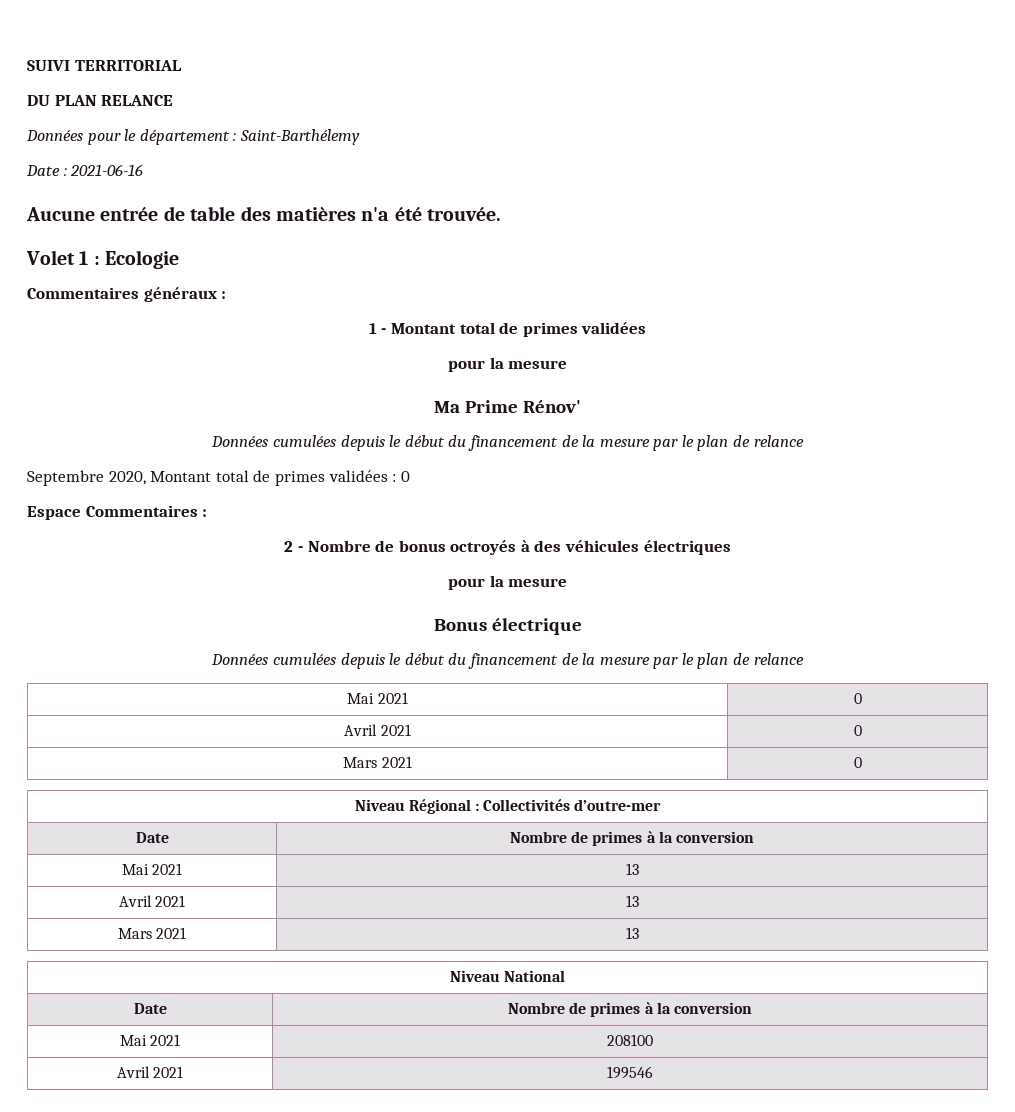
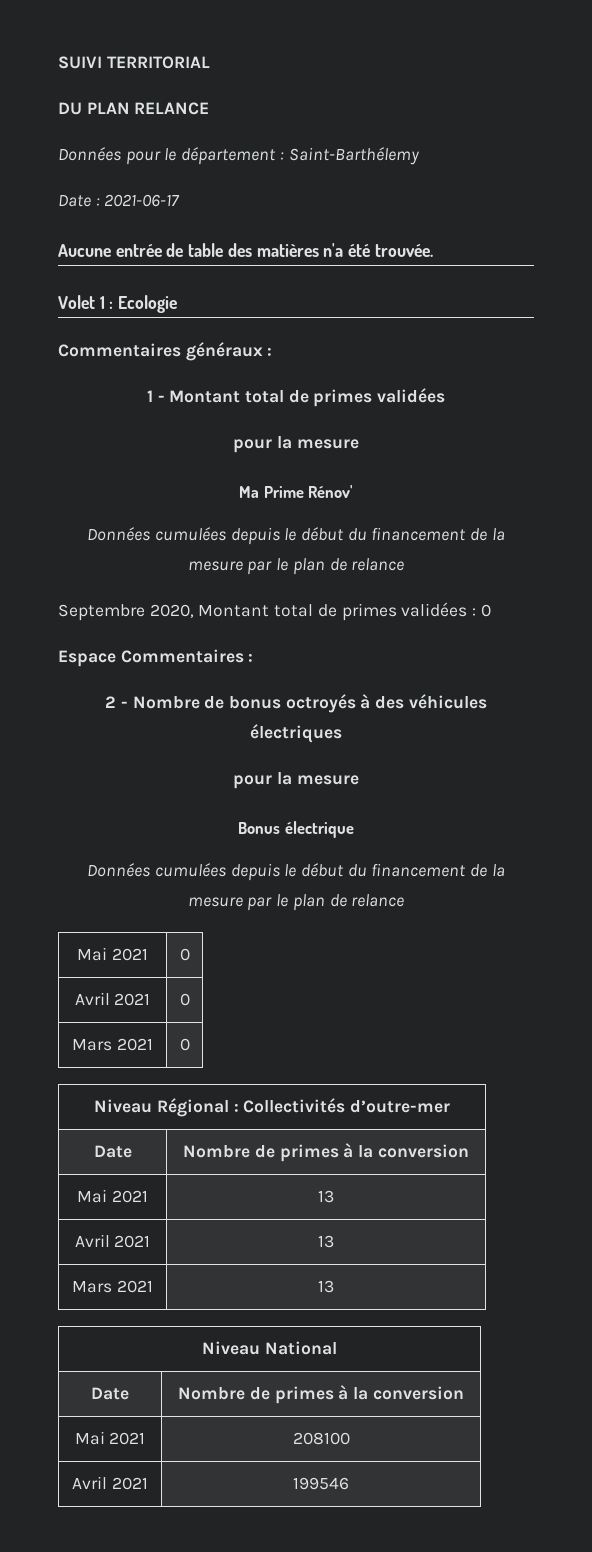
- Date : 2021-06-16
+ Date : 2021-06-17

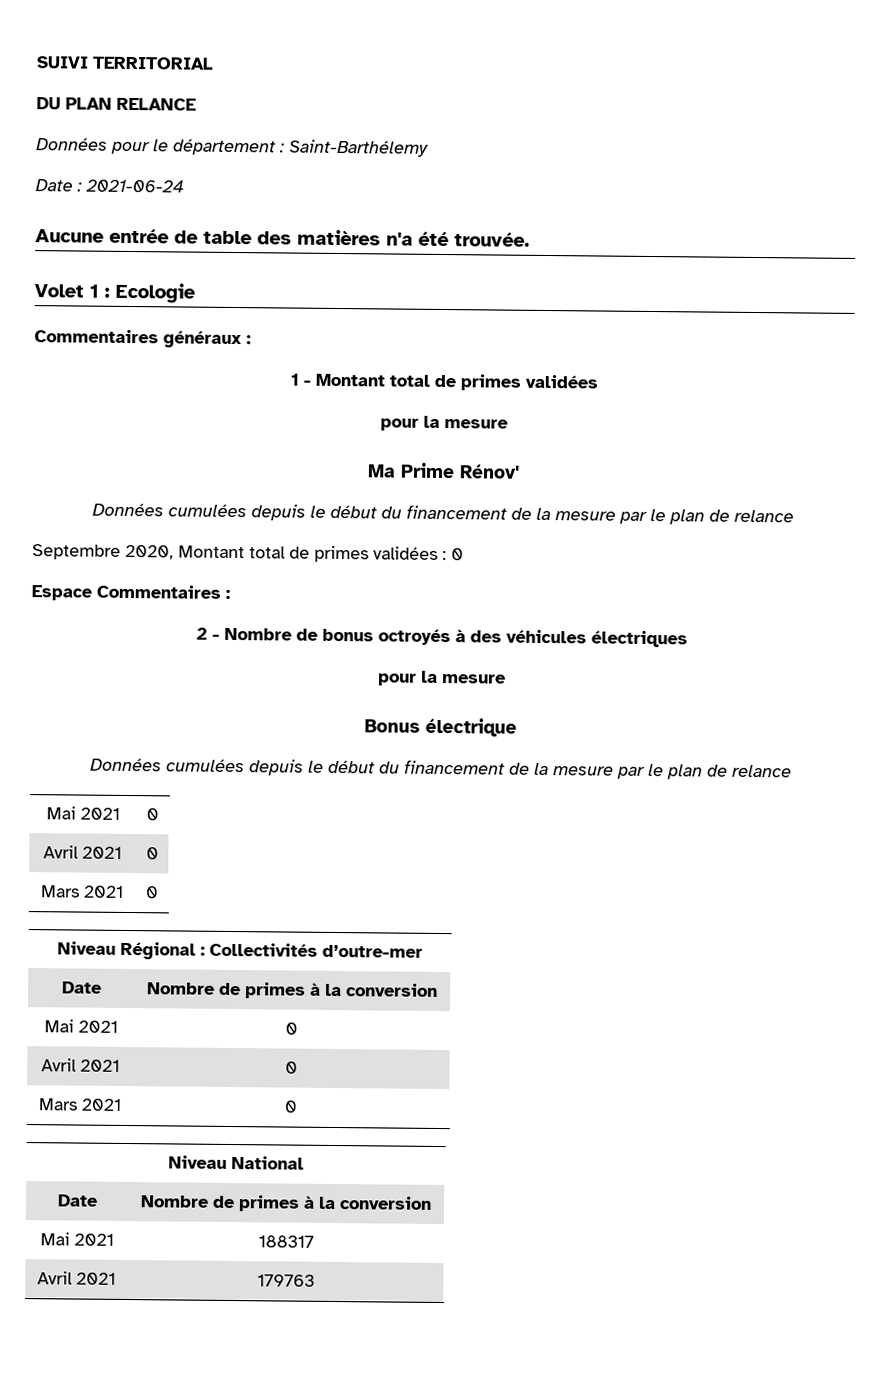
- Date : 2021-06-17
+ Date : 2021-06-24
  Niveau Régional : Collectivités d’outre-mer
  Date | Nombre de primes à la conversion
- Mai 2021 | 13
- Avril 2021 | 13
- Mars 2021 | 13
+ Mai 2021 | 0
+ Avril 2021 | 0
+ Mars 2021 | 0
- Mai 2021 | 208100
- Avril 2021 | 199546
+ Mai 2021 | 188317
+ Avril 2021 | 179763

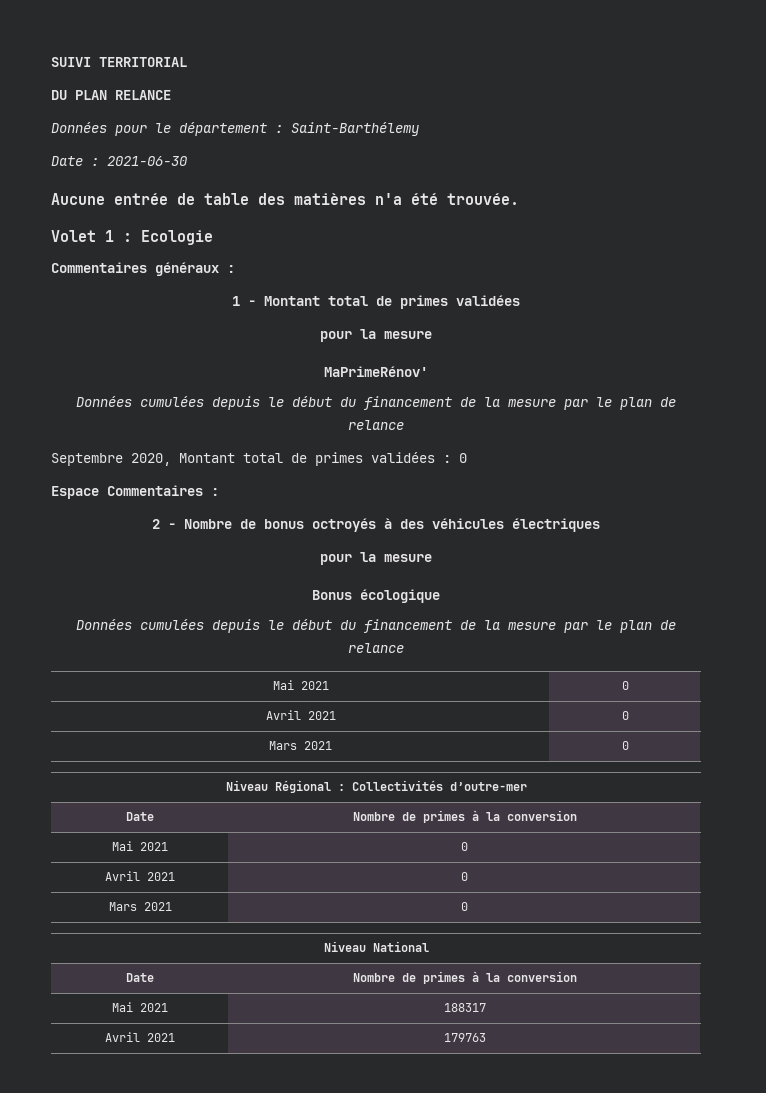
- Date : 2021-06-24
+ Date : 2021-06-30
- Ma Prime Rénov'
+ MaPrimeRénov'
- Bonus électrique
+ Bonus écologique

